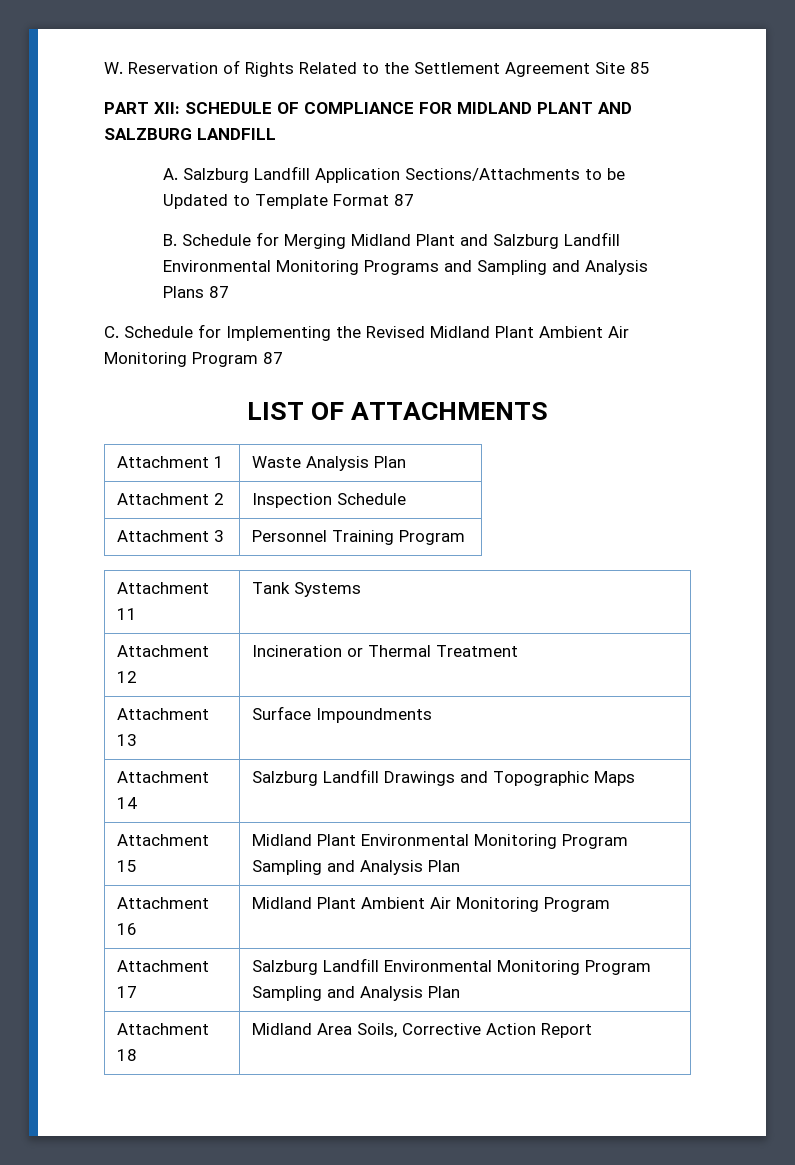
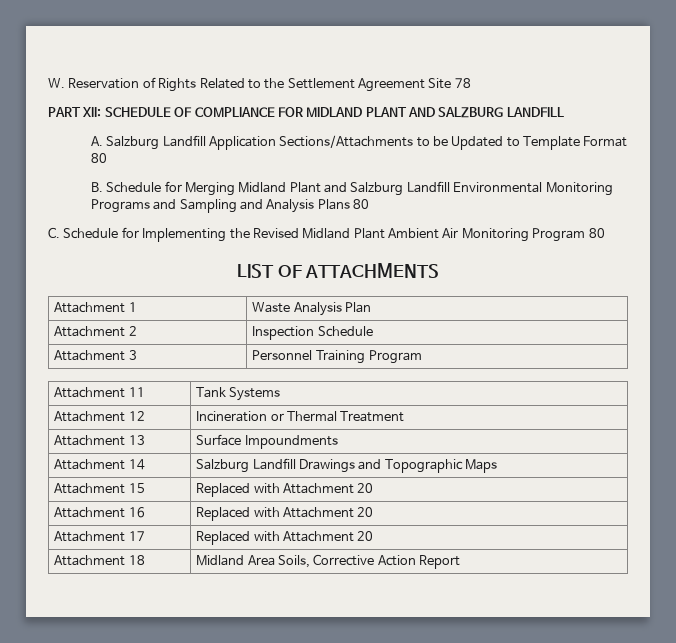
- W. Reservation of Rights Related to the Settlement Agreement Site 85
+ W. Reservation of Rights Related to the Settlement Agreement Site 78
- A. Salzburg Landfill Application Sections/Attachments to be Updated to Template Format 87
+ A. Salzburg Landfill Application Sections/Attachments to be Updated to Template Format 80
- B. Schedule for Merging Midland Plant and Salzburg Landfill Environmental Monitoring Programs and Sampling and Analysis Plans 87
+ B. Schedule for Merging Midland Plant and Salzburg Landfill Environmental Monitoring Programs and Sampling and Analysis Plans 80
- C. Schedule for Implementing the Revised Midland Plant Ambient Air Monitoring Program 87
+ C. Schedule for Implementing the Revised Midland Plant Ambient Air Monitoring Program 80
- Attachment 15 | Midland Plant Environmental Monitoring Program Sampling and Analysis Plan
- Attachment 16 | Midland Plant Ambient Air Monitoring Program
- Attachment 17 | Salzburg Landfill Environmental Monitoring Program Sampling and Analysis Plan
+ Attachment 15 | Replaced with Attachment 20
+ Attachment 16 | Replaced with Attachment 20
+ Attachment 17 | Replaced with Attachment 20

